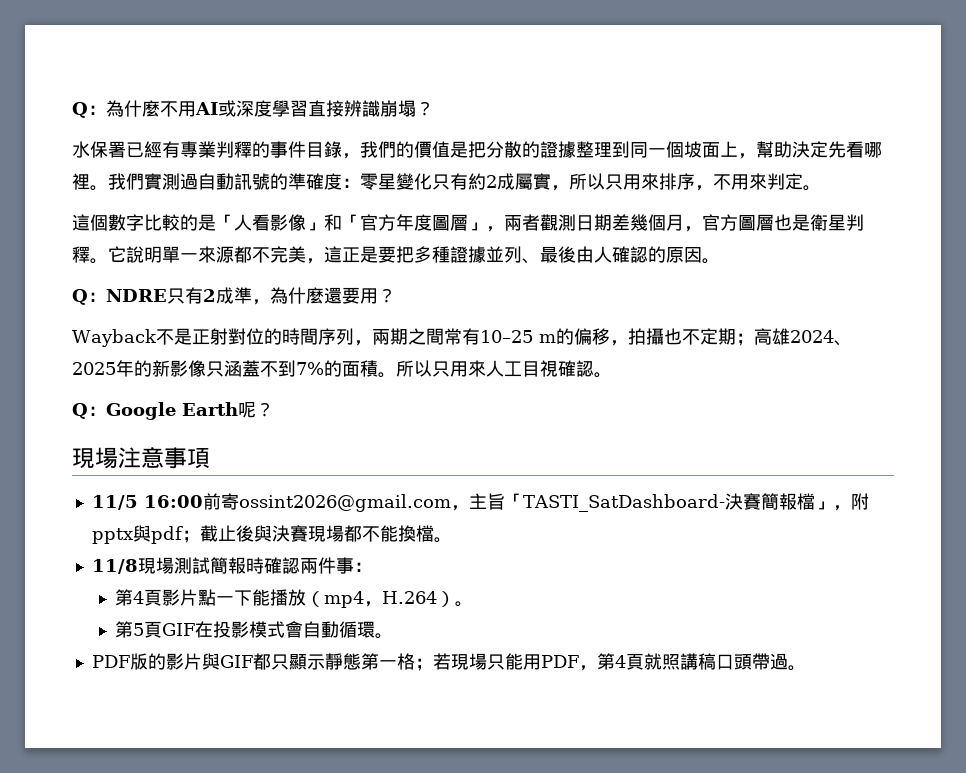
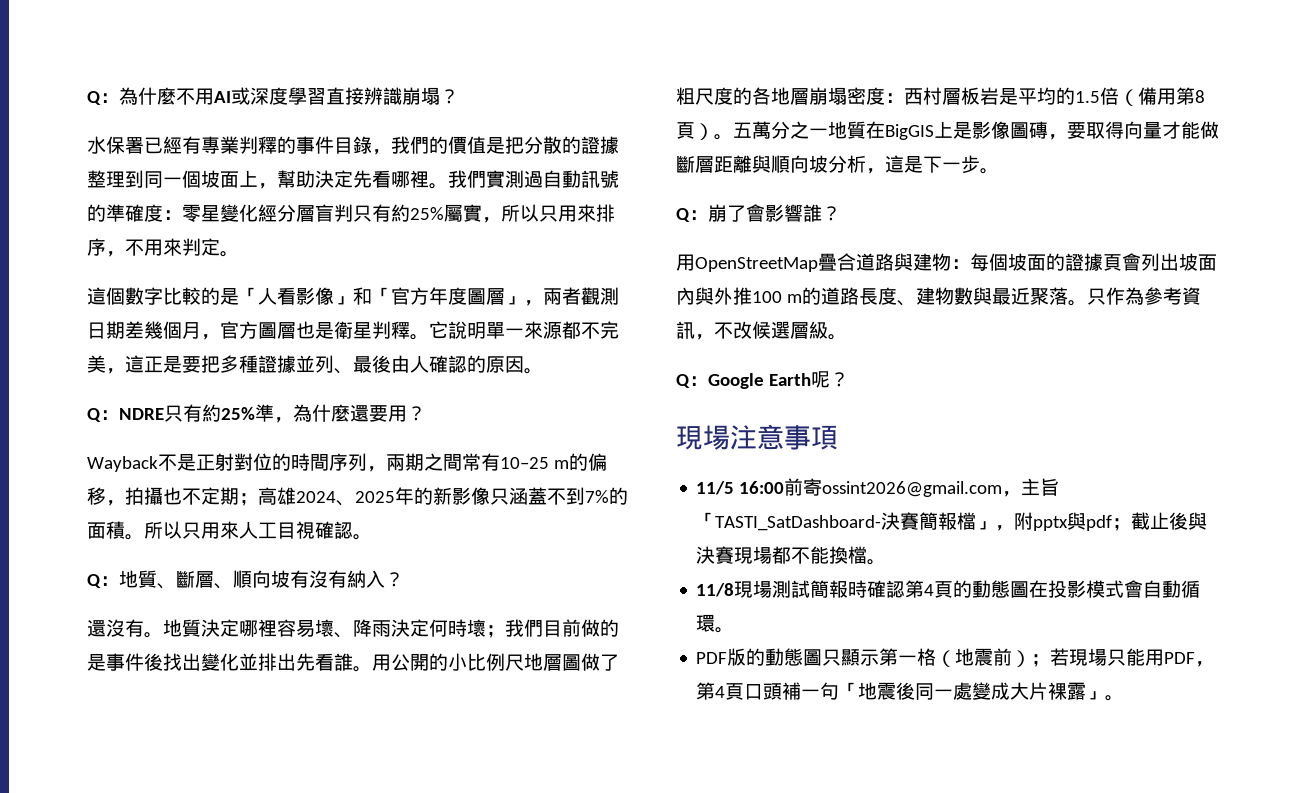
- 我們實測過自動訊號的準確度：零星變化只有約2成屬實，所以只用來排序，不用來判定。
+ 我們實測過自動訊號的準確度：零星變化經分層盲判只有約25%屬實，所以只用來排序，不用來判定。
- Q：NDRE只有2成準，為什麼還要用？
+ Q：NDRE只有約25%準，為什麼還要用？
+ Q：地質、斷層、順向坡有沒有納入？
+ 還沒有。地質決定哪裡容易壞、降雨決定何時壞；我們目前做的是事件後找出變化並排出先看誰。用公開的小比例尺地層圖做了粗尺度的各地層崩塌密度：西村層板岩是平均的1.5倍（備用第8頁）。五萬分之一地質在BigGIS上是影像圖磚，要取得向量才能做斷層距離與順向坡分析，這是下一步。
+ Q：崩了會影響誰？
+ 用OpenStreetMap疊合道路與建物：每個坡面的證據頁會列出坡面內與外推100 m的道路長度、建物數與最近聚落。只作為參考資訊，不改候選層級。
- 11/8現場測試簡報時確認兩件事：
- 第4頁影片點一下能播放（mp4，H.264）。
- 第5頁GIF在投影模式會自動循環。
+ 11/8現場測試簡報時確認第4頁的動態圖在投影模式會自動循環。
- PDF版的影片與GIF都只顯示靜態第一格；若現場只能用PDF，第4頁就照講稿口頭帶過。
+ PDF版的動態圖只顯示第一格（地震前）；若現場只能用PDF，第4頁口頭補一句「地震後同一處變成大片裸露」。

